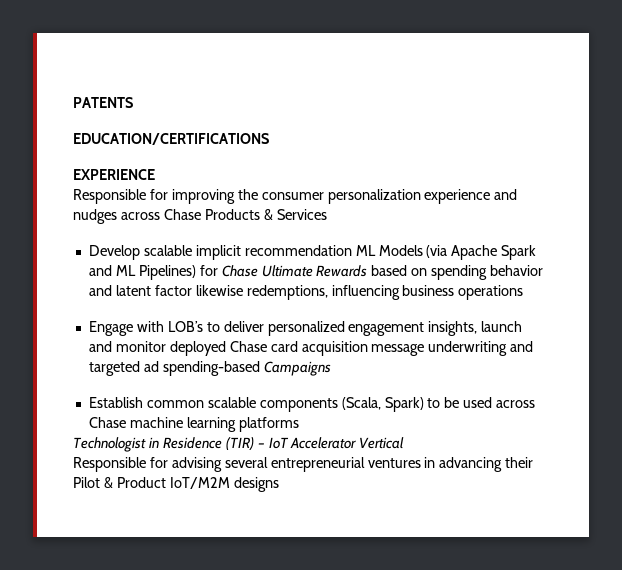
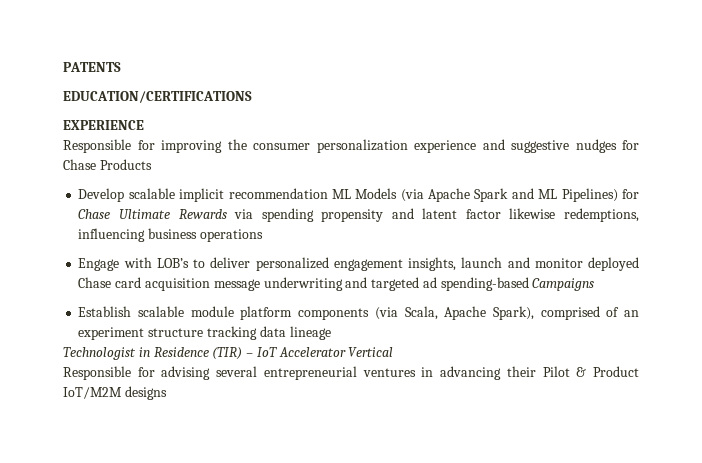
- Responsible for improving the consumer personalization experience and nudges across Chase Products & Services
+ Responsible for improving the consumer personalization experience and suggestive nudges for Chase Products
- Develop scalable implicit recommendation ML Models (via Apache Spark and ML Pipelines) for Chase Ultimate Rewards based on spending behavior and latent factor likewise redemptions, influencing business operations
+ Develop scalable implicit recommendation ML Models (via Apache Spark and ML Pipelines) for Chase Ultimate Rewards via spending propensity and latent factor likewise redemptions, influencing business operations
- Establish common scalable components (Scala, Spark) to be used across Chase machine learning platforms
+ Establish scalable module platform components (via Scala, Apache Spark), comprised of an experiment structure tracking data lineage

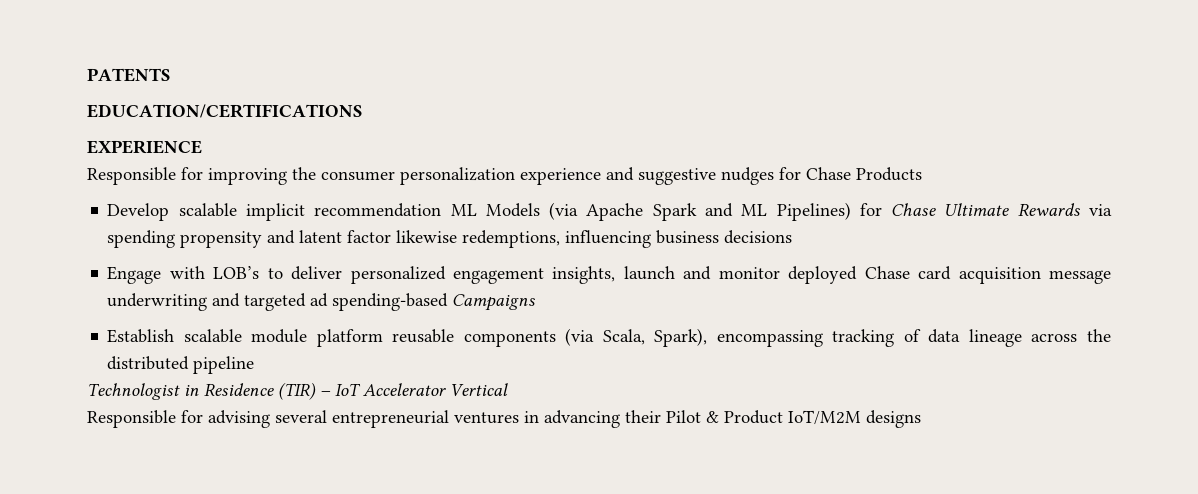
- Develop scalable implicit recommendation ML Models (via Apache Spark and ML Pipelines) for Chase Ultimate Rewards via spending propensity and latent factor likewise redemptions, influencing business operations
+ Develop scalable implicit recommendation ML Models (via Apache Spark and ML Pipelines) for Chase Ultimate Rewards via spending propensity and latent factor likewise redemptions, influencing business decisions
- Establish scalable module platform components (via Scala, Apache Spark), comprised of an experiment structure tracking data lineage
+ Establish scalable module platform reusable components (via Scala, Spark), encompassing tracking of data lineage across the distributed pipeline

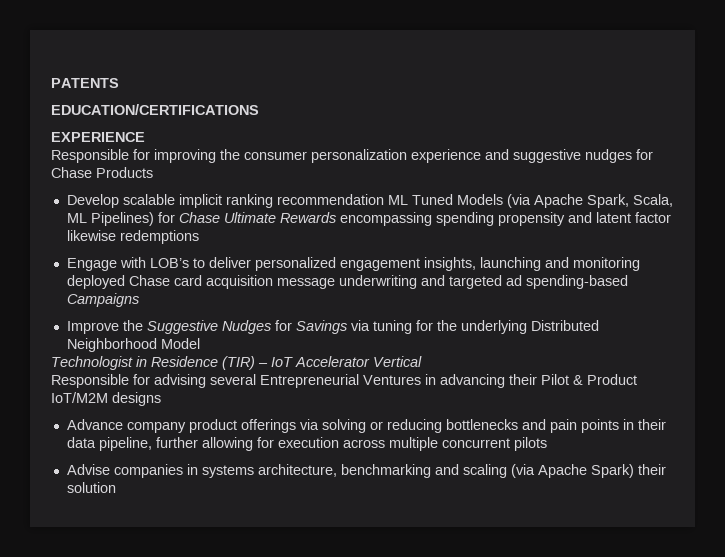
- Develop scalable implicit recommendation ML Models (via Apache Spark and ML Pipelines) for Chase Ultimate Rewards via spending propensity and latent factor likewise redemptions, influencing business decisions
+ Develop scalable implicit ranking recommendation ML Tuned Models (via Apache Spark, Scala, ML Pipelines) for Chase Ultimate Rewards encompassing spending propensity and latent factor likewise redemptions
- Engage with LOB’s to deliver personalized engagement insights, launch and monitor deployed Chase card acquisition message underwriting and targeted ad spending-based Campaigns
+ Engage with LOB’s to deliver personalized engagement insights, launching and monitoring deployed Chase card acquisition message underwriting and targeted ad spending-based Campaigns
- Establish scalable module platform reusable components (via Scala, Spark), encompassing tracking of data lineage across the distributed pipeline
+ Improve the Suggestive Nudges for Savings via tuning for the underlying Distributed Neighborhood Model
- Responsible for advising several entrepreneurial ventures in advancing their Pilot & Product IoT/M2M designs
+ Responsible for advising several Entrepreneurial Ventures in advancing their Pilot & Product IoT/M2M designs
+ Advance company product offerings via solving or reducing bottlenecks and pain points in their data pipeline, further allowing for execution across multiple concurrent pilots
+ Advise companies in systems architecture, benchmarking and scaling (via Apache Spark) their solution

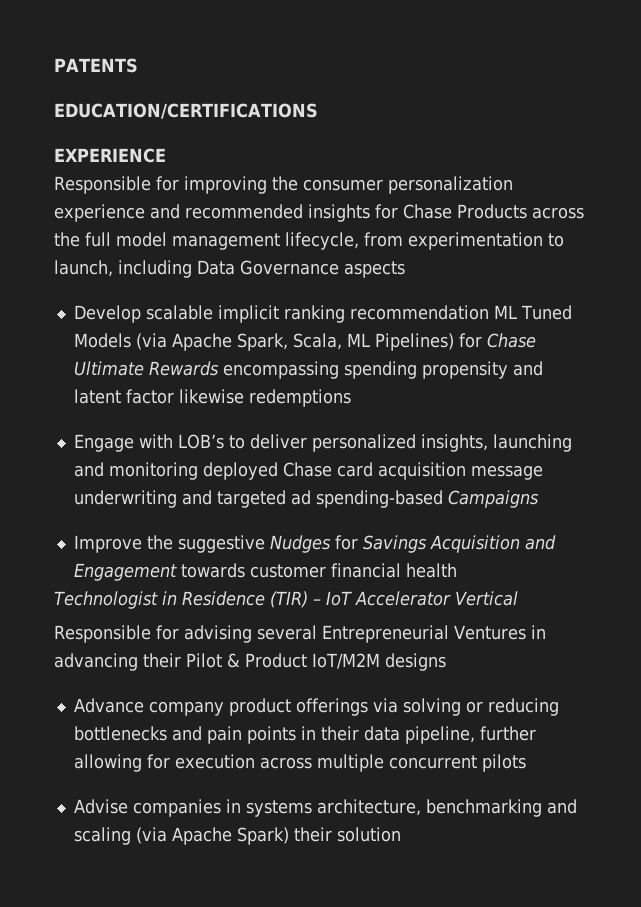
- Responsible for improving the consumer personalization experience and suggestive nudges for Chase Products
+ Responsible for improving the consumer personalization experience and recommended insights for Chase Products across the full model management lifecycle, from experimentation to launch, including Data Governance aspects
- Engage with LOB’s to deliver personalized engagement insights, launching and monitoring deployed Chase card acquisition message underwriting and targeted ad spending-based Campaigns
+ Engage with LOB’s to deliver personalized insights, launching and monitoring deployed Chase card acquisition message underwriting and targeted ad spending-based Campaigns
- Improve the Suggestive Nudges for Savings via tuning for the underlying Distributed Neighborhood Model
+ Improve the suggestive Nudges for Savings Acquisition and Engagement towards customer financial health

